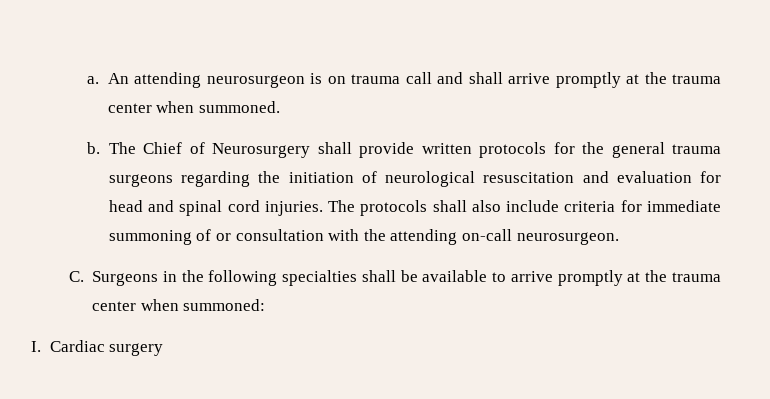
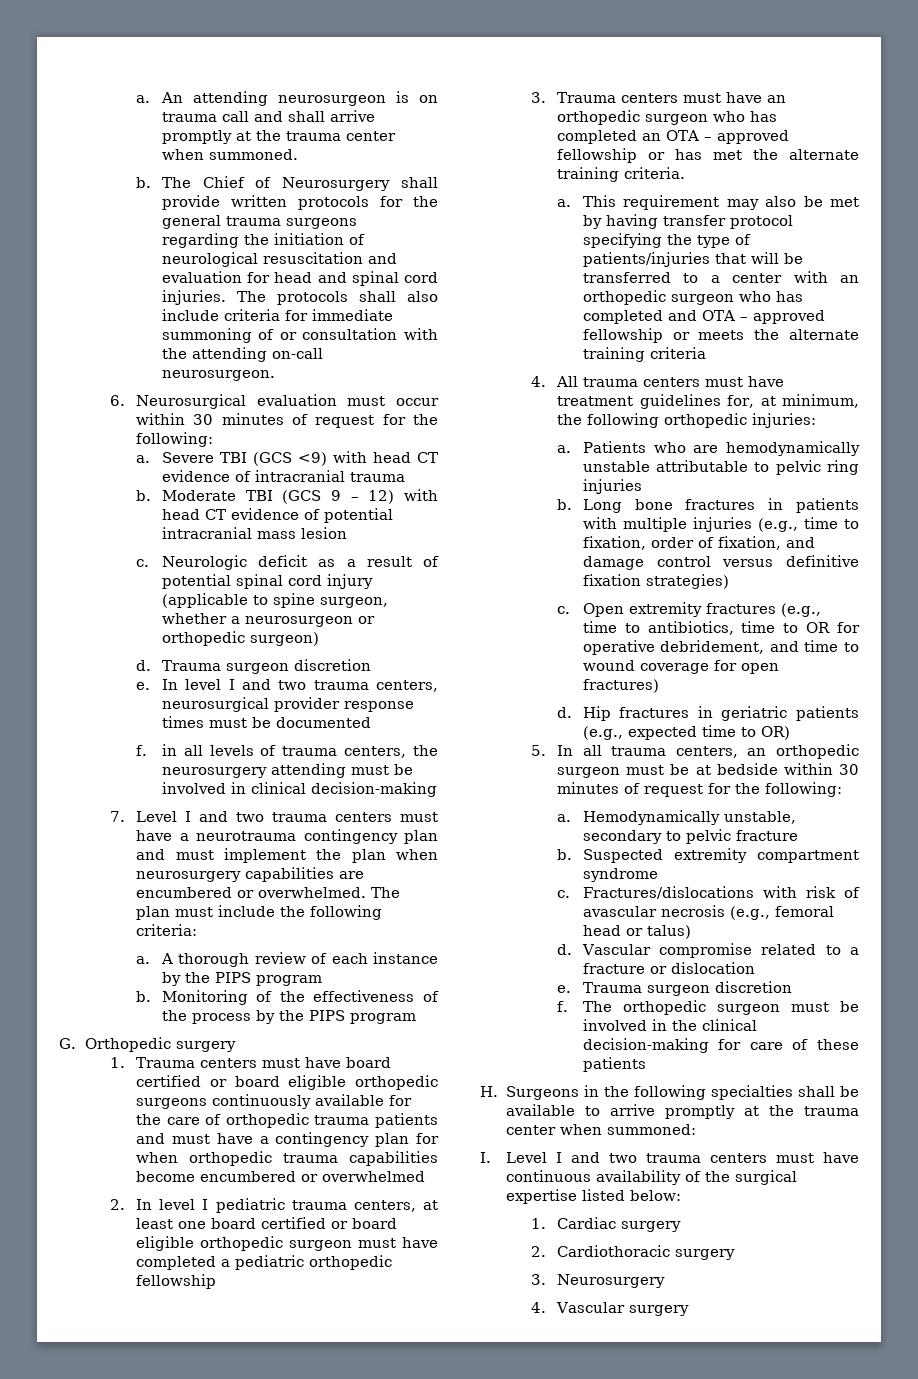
- C. Surgeons in the following specialties shall be available to arrive promptly at the trauma center when summoned:
+ 6. Neurosurgical evaluation must occur within 30 minutes of request for the following:
+ a. Severe TBI (GCS <9) with head CT evidence of intracranial trauma
+ b. Moderate TBI (GCS 9 – 12) with head CT evidence of potential intracranial mass lesion
+ c. Neurologic deficit as a result of potential spinal cord injury (applicable to spine surgeon, whether a neurosurgeon or orthopedic surgeon)
+ d. Trauma surgeon discretion
+ e. In level I and two trauma centers, neurosurgical provider response times must be documented
+ f. in all levels of trauma centers, the neurosurgery attending must be involved in clinical decision-making
+ 7. Level I and two trauma centers must have a neurotrauma contingency plan and must implement the plan when neurosurgery capabilities are encumbered or overwhelmed. The plan must include the following criteria:
+ a. A thorough review of each instance by the PIPS program
+ b. Monitoring of the effectiveness of the process by the PIPS program
+ G. Orthopedic surgery
+ 1. Trauma centers must have board certified or board eligible orthopedic surgeons continuously available for the care of orthopedic trauma patients and must have a contingency plan for when orthopedic trauma capabilities become encumbered or overwhelmed
+ 2. In level I pediatric trauma centers, at least one board certified or board eligible orthopedic surgeon must have completed a pediatric orthopedic fellowship
+ 3. Trauma centers must have an orthopedic surgeon who has completed an OTA – approved fellowship or has met the alternate training criteria.
+ a. This requirement may also be met by having transfer protocol specifying the type of patients/injuries that will be transferred to a center with an orthopedic surgeon who has completed and OTA – approved fellowship or meets the alternate training criteria
+ 4. All trauma centers must have treatment guidelines for, at minimum, the following orthopedic injuries:
+ a. Patients who are hemodynamically unstable attributable to pelvic ring injuries
+ b. Long bone fractures in patients with multiple injuries (e.g., time to fixation, order of fixation, and damage control versus definitive fixation strategies)
+ c. Open extremity fractures (e.g., time to antibiotics, time to OR for operative debridement, and time to wound coverage for open fractures)
+ d. Hip fractures in geriatric patients (e.g., expected time to OR)
+ 5. In all trauma centers, an orthopedic surgeon must be at bedside within 30 minutes of request for the following:
+ a. Hemodynamically unstable, secondary to pelvic fracture
+ b. Suspected extremity compartment syndrome
+ c. Fractures/dislocations with risk of avascular necrosis (e.g., femoral head or talus)
+ d. Vascular compromise related to a fracture or dislocation
+ e. Trauma surgeon discretion
+ f. The orthopedic surgeon must be involved in the clinical decision-making for care of these patients
+ H. Surgeons in the following specialties shall be available to arrive promptly at the trauma center when summoned:
- I. Cardiac surgery
+ I. Level I and two trauma centers must have continuous availability of the surgical expertise listed below:
+ 1. Cardiac surgery
+ 2. Cardiothoracic surgery
+ 3. Neurosurgery
+ 4. Vascular surgery

